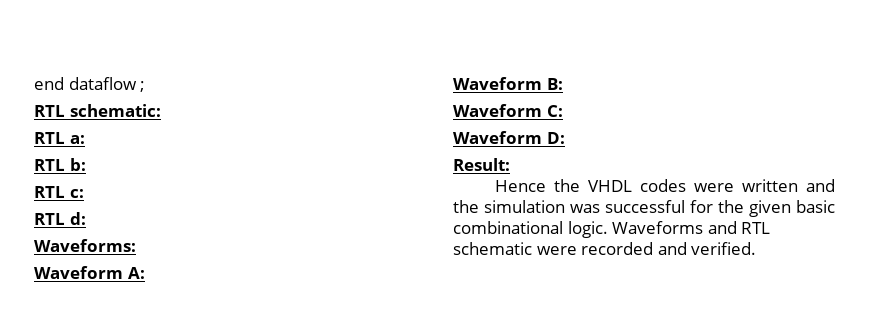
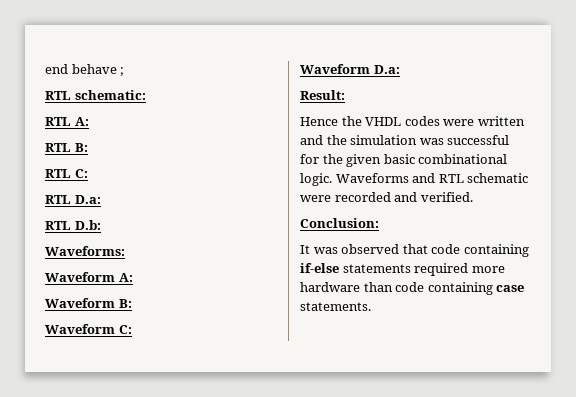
- end dataflow ;
+ end behave ;
- RTL a:
- RTL b:
- RTL c:
- RTL d:
+ RTL A:
+ RTL B:
+ RTL C:
+ RTL D.a:
+ RTL D.b:
- Waveform D:
+ Waveform D.a:
+ Conclusion:
+ It was observed that code containing if-else statements required more hardware than code containing case statements.

